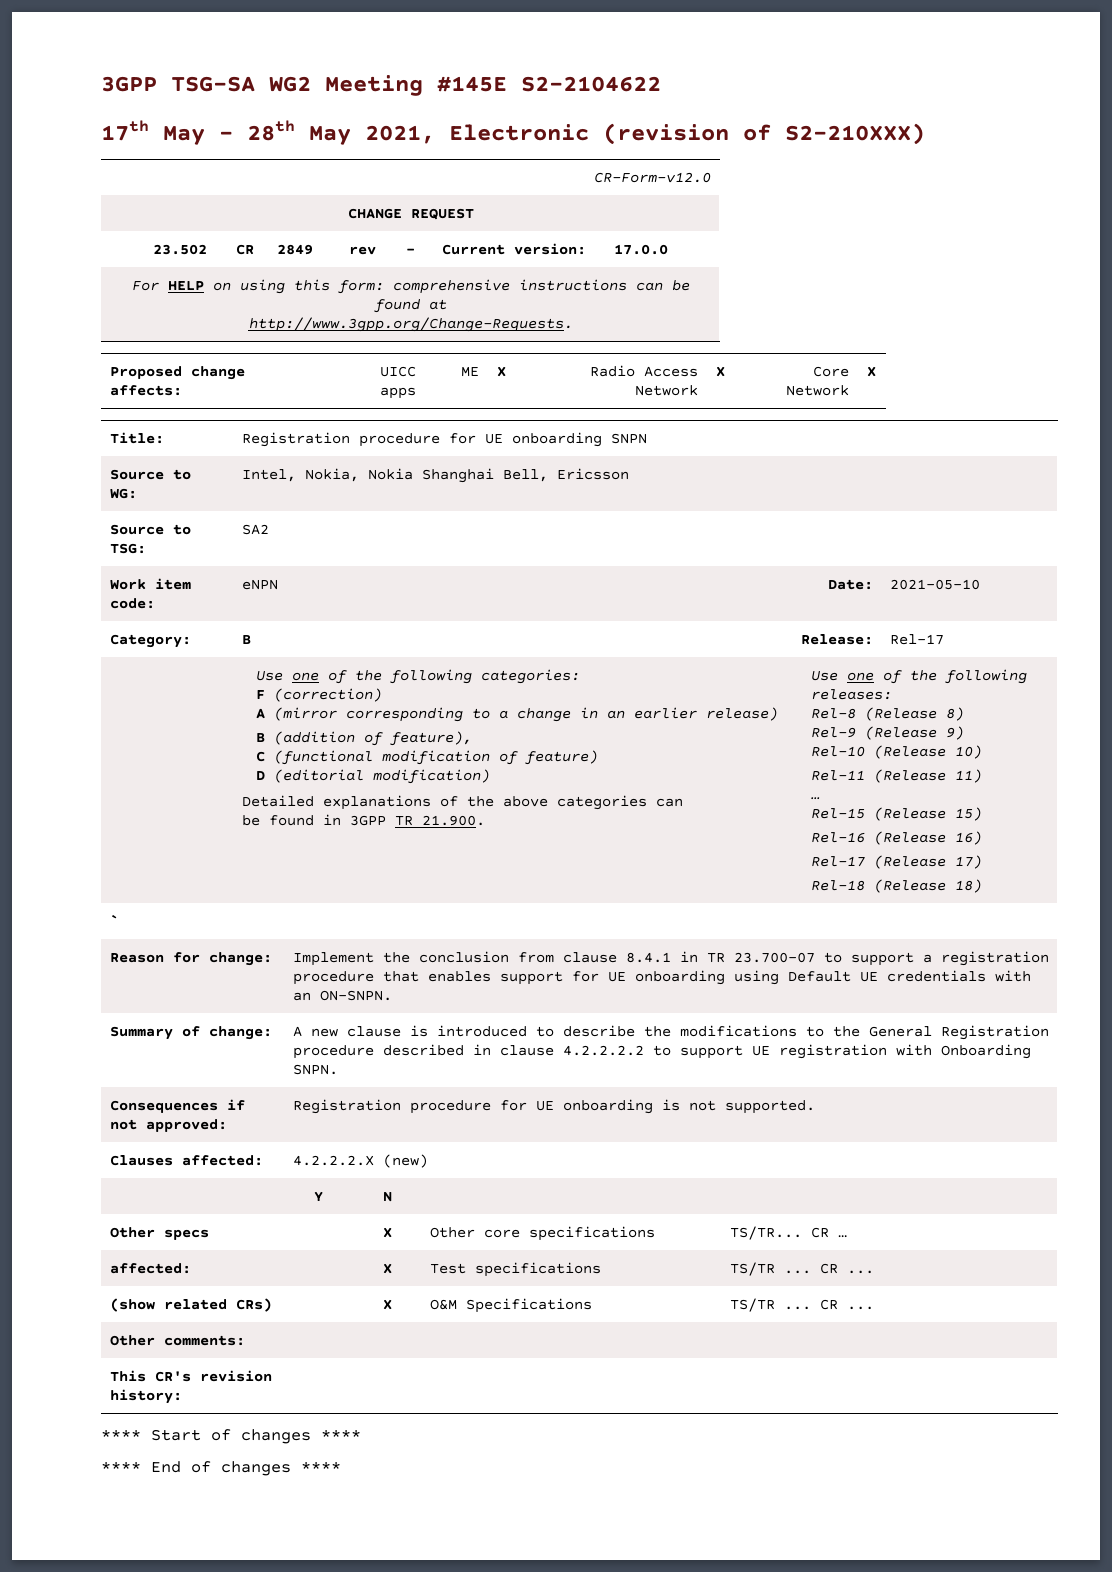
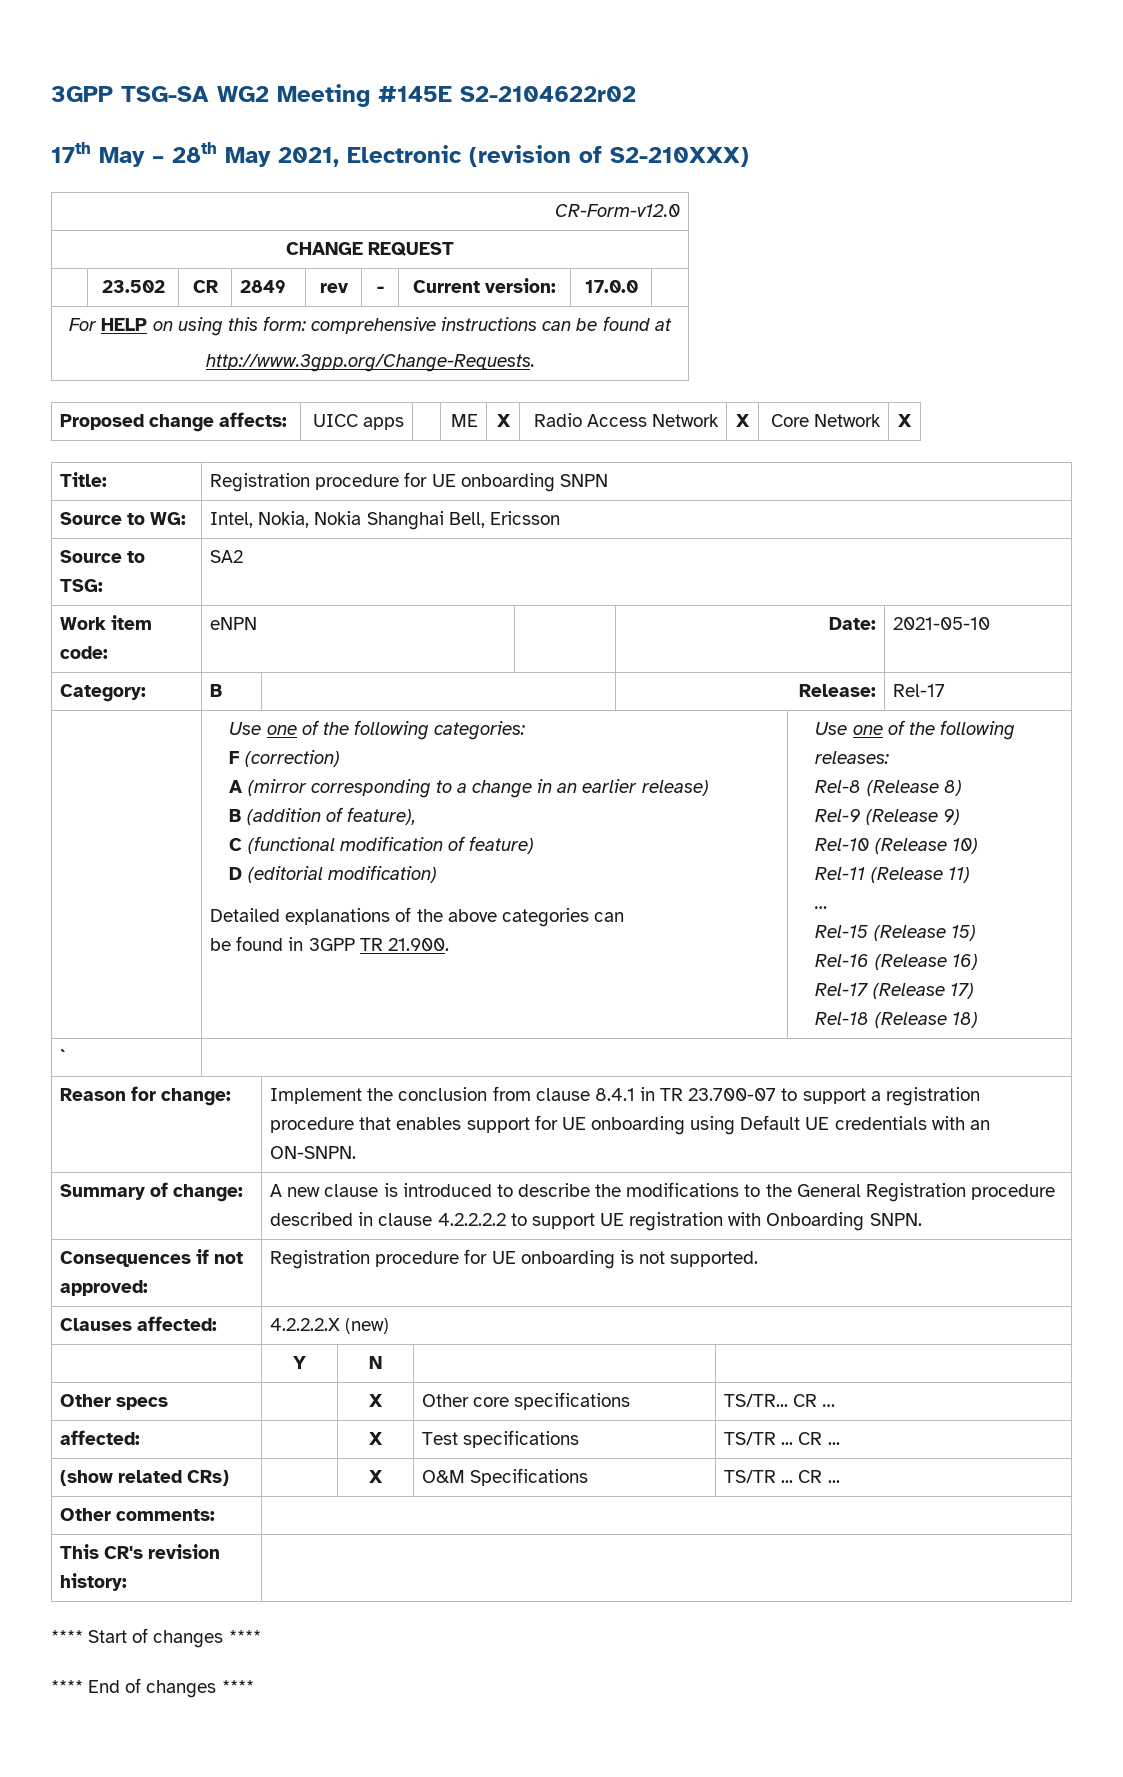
- 3GPP TSG-SA WG2 Meeting #145E S2-2104622
+ 3GPP TSG-SA WG2 Meeting #145E S2-2104622r02

